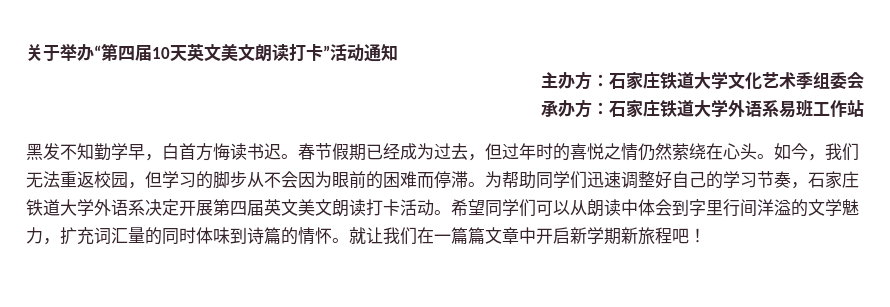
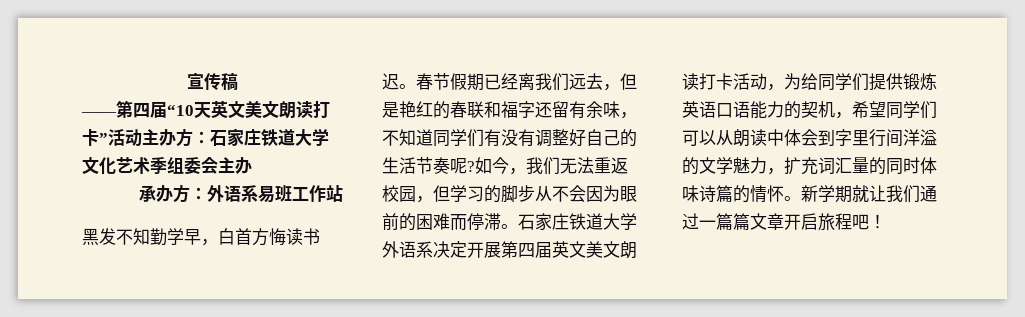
- 关于举办“第四届10天英文美文朗读打卡”活动通知
- 主办方：石家庄铁道大学文化艺术季组委会
+ 宣传稿
+ ——第四届“10天英文美文朗读打卡”活动主办方：石家庄铁道大学文化艺术季组委会主办
- 承办方：石家庄铁道大学外语系易班工作站
+ 承办方：外语系易班工作站
- 春节假期已经成为过去，但过年时的喜悦之情仍然萦绕在心头。
+ 春节假期已经离我们远去，但是艳红的春联和福字还留有余味，不知道同学们有没有调整好自己的生活节奏呢?
- 为帮助同学们迅速调整好自己的学习节奏，石家庄铁道大学外语系决定开展第四届英文美文朗读打卡活动。希望同学们可以从朗读中体会到字里行间洋溢的文学魅力，扩充词汇量的同时体味到诗篇的情怀。
+ 石家庄铁道大学外语系决定开展第四届英文美文朗读打卡活动，为给同学们提供锻炼英语口语能力的契机，希望同学们可以从朗读中体会到字里行间洋溢的文学魅力，扩充词汇量的同时体味诗篇的情怀。
- 就让我们在一篇篇文章中开启新学期新旅程吧！
+ 新学期就让我们通过一篇篇文章开启旅程吧！

